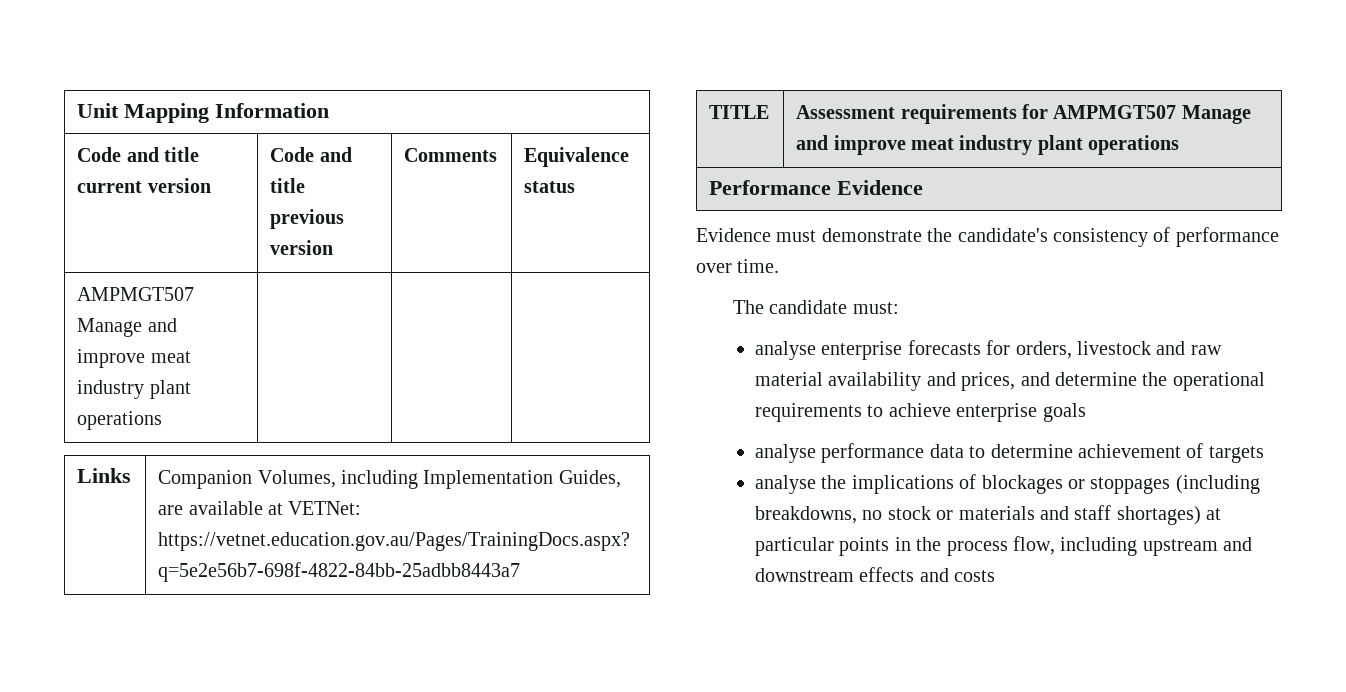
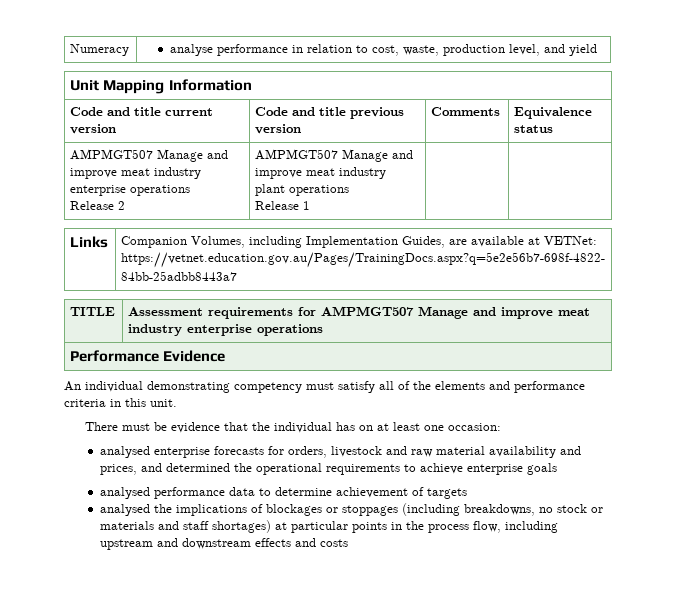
+ Numeracy | analyse performance in relation to cost, waste, production level, and yield
  Code and title current version | Code and title previous version | Comments | Equivalence status
- AMPMGT507 Manage and improve meat industry plant operations | | |
+ AMPMGT507 Manage and improve meat industry enterprise operations
+ Release 2 | AMPMGT507 Manage and improve meat industry plant operations
+ Release 1 | |
- TITLE | Assessment requirements for AMPMGT507 Manage and improve meat industry plant operations
+ TITLE | Assessment requirements for AMPMGT507 Manage and improve meat industry enterprise operations
- Evidence must demonstrate the candidate's consistency of performance over time.
- The candidate must:
- analyse enterprise forecasts for orders, livestock and raw material availability and prices, and determine the operational requirements to achieve enterprise goals
+ An individual demonstrating competency must satisfy all of the elements and performance criteria in this unit.
+ There must be evidence that the individual has on at least one occasion:
+ analysed enterprise forecasts for orders, livestock and raw material availability and prices, and determined the operational requirements to achieve enterprise goals
- analyse performance data to determine achievement of targets
+ analysed performance data to determine achievement of targets
- analyse the implications of blockages or stoppages (including breakdowns, no stock or materials and staff shortages) at particular points in the process flow, including upstream and downstream effects and costs
+ analysed the implications of blockages or stoppages (including breakdowns, no stock or materials and staff shortages) at particular points in the process flow, including upstream and downstream effects and costs

